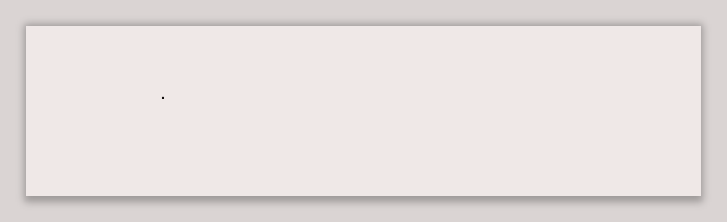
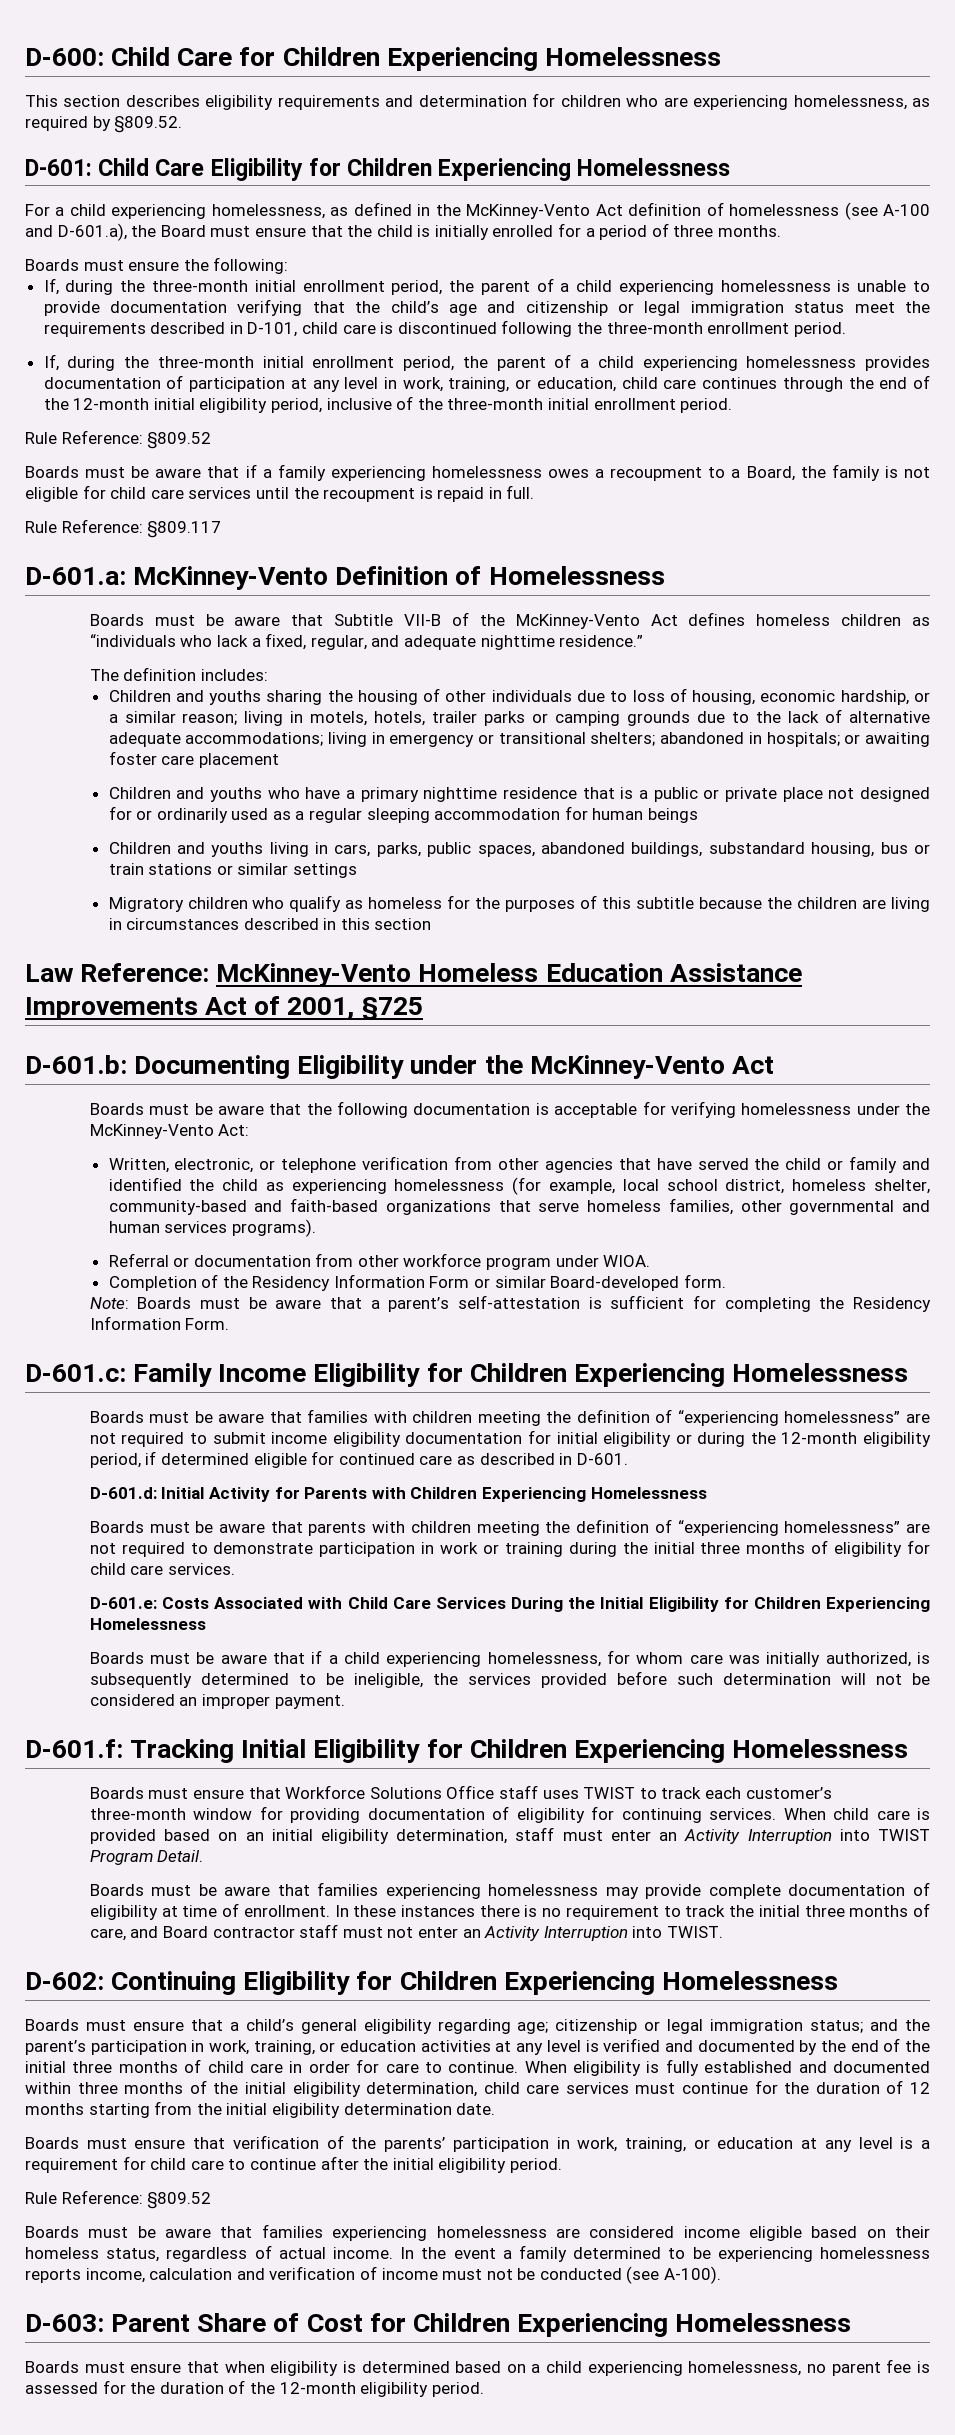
- .
+ D-600: Child Care for Children Experiencing Homelessness
+ This section describes eligibility requirements and determination for children who are experiencing homelessness, as required by §809.52.
+ D-601: Child Care Eligibility for Children Experiencing Homelessness
+ For a child experiencing homelessness, as defined in the McKinney-Vento Act definition of homelessness (see A-100 and D-601.a), the Board must ensure that the child is initially enrolled for a period of three months.
+ Boards must ensure the following:
+ If, during the three-month initial enrollment period, the parent of a child experiencing homelessness is unable to provide documentation verifying that the child’s age and citizenship or legal immigration status meet the requirements described in D-101, child care is discontinued following the three-month enrollment period.
+ If, during the three-month initial enrollment period, the parent of a child experiencing homelessness provides documentation of participation at any level in work, training, or education, child care continues through the end of the 12-month initial eligibility period, inclusive of the three-month initial enrollment period.
+ Rule Reference: §809.52
+ Boards must be aware that if a family experiencing homelessness owes a recoupment to a Board, the family is not eligible for child care services until the recoupment is repaid in full.
+ Rule Reference: §809.117
+ D-601.a: McKinney-Vento Definition of Homelessness
+ Boards must be aware that Subtitle VII-B of the McKinney-Vento Act defines homeless children as “individuals who lack a fixed, regular, and adequate nighttime residence.”
+ The definition includes:
+ Children and youths sharing the housing of other individuals due to loss of housing, economic hardship, or a similar reason; living in motels, hotels, trailer parks or camping grounds due to the lack of alternative adequate accommodations; living in emergency or transitional shelters; abandoned in hospitals; or awaiting foster care placement
+ Children and youths who have a primary nighttime residence that is a public or private place not designed for or ordinarily used as a regular sleeping accommodation for human beings
+ Children and youths living in cars, parks, public spaces, abandoned buildings, substandard housing, bus or train stations or similar settings
+ Migratory children who qualify as homeless for the purposes of this subtitle because the children are living in circumstances described in this section
+ Law Reference: McKinney-Vento Homeless Education Assistance Improvements Act of 2001, §725
+ D-601.b: Documenting Eligibility under the McKinney-Vento Act
+ Boards must be aware that the following documentation is acceptable for verifying homelessness under the McKinney-Vento Act:
+ Written, electronic, or telephone verification from other agencies that have served the child or family and identified the child as experiencing homelessness (for example, local school district, homeless shelter, community-based and faith-based organizations that serve homeless families, other governmental and human services programs).
+ Referral or documentation from other workforce program under WIOA.
+ Completion of the Residency Information Form or similar Board-developed form.
+ Note: Boards must be aware that a parent’s self-attestation is sufficient for completing the Residency Information Form.
+ D-601.c: Family Income Eligibility for Children Experiencing Homelessness
+ Boards must be aware that families with children meeting the definition of “experiencing homelessness” are not required to submit income eligibility documentation for initial eligibility or during the 12-month eligibility period, if determined eligible for continued care as described in D-601.
+ D-601.d: Initial Activity for Parents with Children Experiencing Homelessness
+ Boards must be aware that parents with children meeting the definition of “experiencing homelessness” are not required to demonstrate participation in work or training during the initial three months of eligibility for child care services.
+ D-601.e: Costs Associated with Child Care Services During the Initial Eligibility for Children Experiencing Homelessness
+ Boards must be aware that if a child experiencing homelessness, for whom care was initially authorized, is subsequently determined to be ineligible, the services provided before such determination will not be considered an improper payment.
+ D-601.f: Tracking Initial Eligibility for Children Experiencing Homelessness
+ Boards must ensure that Workforce Solutions Office staff uses TWIST to track each customer’s three-month window for providing documentation of eligibility for continuing services. When child care is provided based on an initial eligibility determination, staff must enter an Activity Interruption into TWIST Program Detail.
+ Boards must be aware that families experiencing homelessness may provide complete documentation of eligibility at time of enrollment. In these instances there is no requirement to track the initial three months of care, and Board contractor staff must not enter an Activity Interruption into TWIST.
+ D-602: Continuing Eligibility for Children Experiencing Homelessness
+ Boards must ensure that a child’s general eligibility regarding age; citizenship or legal immigration status; and the parent’s participation in work, training, or education activities at any level is verified and documented by the end of the initial three months of child care in order for care to continue. When eligibility is fully established and documented within three months of the initial eligibility determination, child care services must continue for the duration of 12 months starting from the initial eligibility determination date.
+ Boards must ensure that verification of the parents’ participation in work, training, or education at any level is a requirement for child care to continue after the initial eligibility period.
+ Rule Reference: §809.52
+ Boards must be aware that families experiencing homelessness are considered income eligible based on their homeless status, regardless of actual income. In the event a family determined to be experiencing homelessness reports income, calculation and verification of income must not be conducted (see A-100).
+ D-603: Parent Share of Cost for Children Experiencing Homelessness
+ Boards must ensure that when eligibility is determined based on a child experiencing homelessness, no parent fee is assessed for the duration of the 12-month eligibility period.

